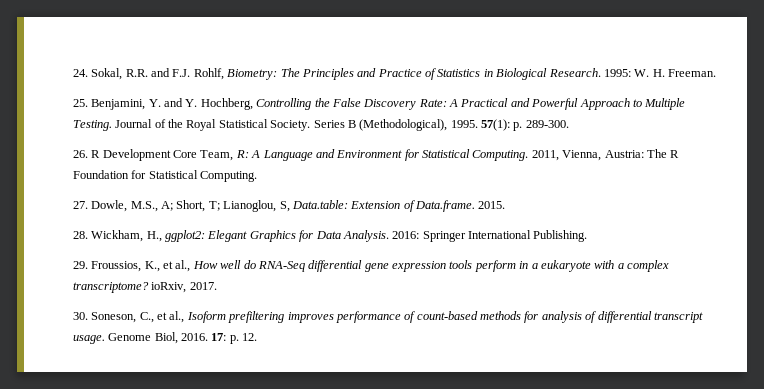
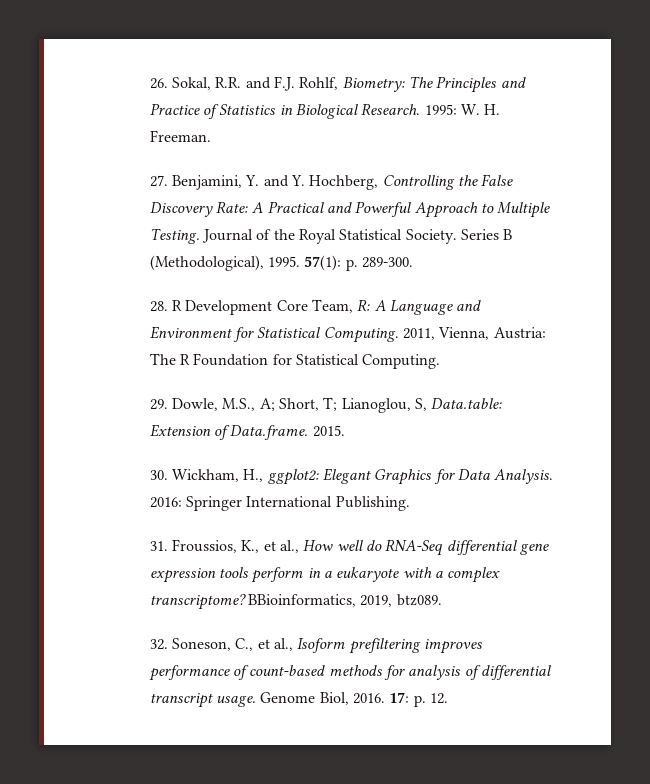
- 24. Sokal, R.R. and F.J. Rohlf, Biometry: The Principles and Practice of Statistics in Biological Research.
+ 26. Sokal, R.R. and F.J. Rohlf, Biometry: The Principles and Practice of Statistics in Biological Research.
- 25. Benjamini, Y. and Y. Hochberg, Controlling the False Discovery Rate: A Practical and Powerful Approach to Multiple Testing.
+ 27. Benjamini, Y. and Y. Hochberg, Controlling the False Discovery Rate: A Practical and Powerful Approach to Multiple Testing.
- 26. R Development Core Team, R: A Language and Environment for Statistical Computing.
+ 28. R Development Core Team, R: A Language and Environment for Statistical Computing.
- 27. Dowle, M.S., A; Short, T; Lianoglou, S, Data.table: Extension of Data.frame. 2015.
+ 29. Dowle, M.S., A; Short, T; Lianoglou, S, Data.table: Extension of Data.frame. 2015.
- 28. Wickham, H., ggplot2: Elegant Graphics for Data Analysis.
+ 30. Wickham, H., ggplot2: Elegant Graphics for Data Analysis.
- 29. Froussios, K., et al., How well do RNA-Seq differential gene expression tools perform in a eukaryote with a complex transcriptome? ioRxiv, 2017.
- 30. Soneson, C., et al., Isoform prefiltering improves performance of count-based methods for analysis of differential transcript usage.
+ 31. Froussios, K., et al., How well do RNA-Seq differential gene expression tools perform in a eukaryote with a complex transcriptome? BBioinformatics, 2019, btz089.
+ 32. Soneson, C., et al., Isoform prefiltering improves performance of count-based methods for analysis of differential transcript usage.

